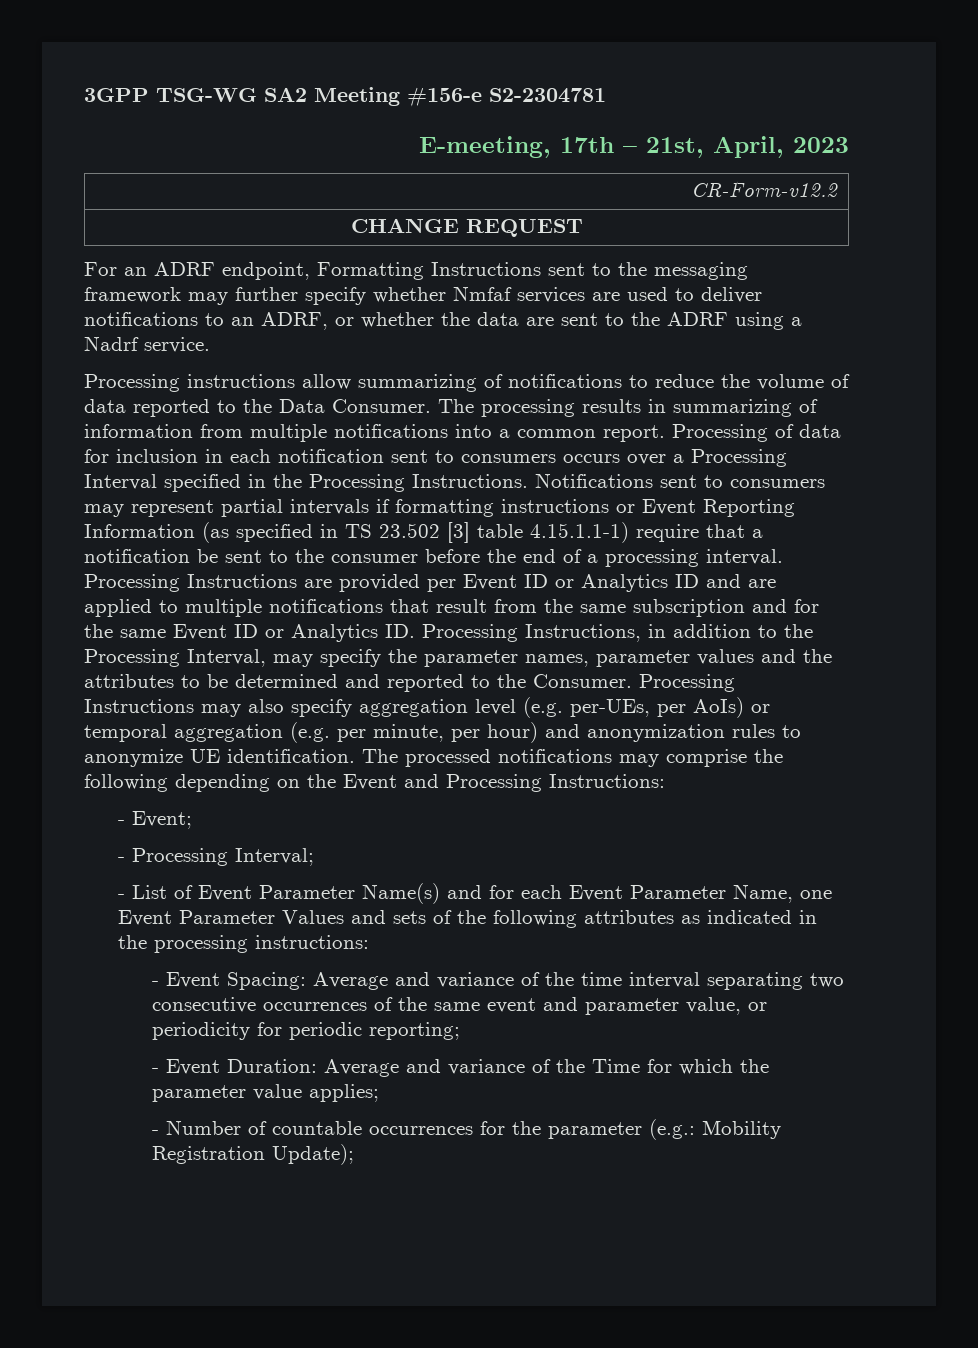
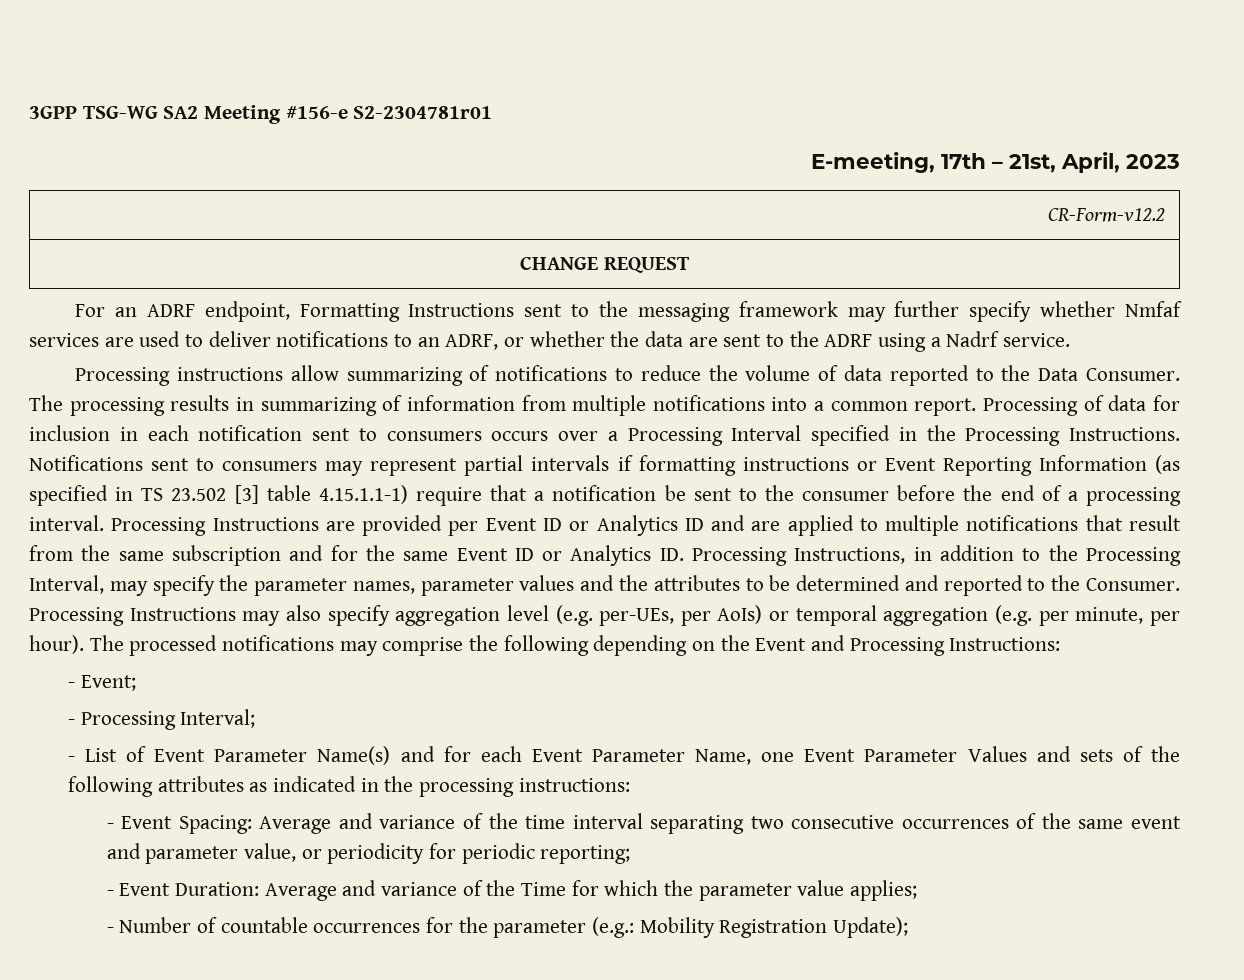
- 3GPP TSG-WG SA2 Meeting #156-e S2-2304781
+ 3GPP TSG-WG SA2 Meeting #156-e S2-2304781r01
- Processing Instructions may also specify aggregation level (e.g. per-UEs, per AoIs) or temporal aggregation (e.g. per minute, per hour) and anonymization rules to anonymize UE identification.
+ Processing Instructions may also specify aggregation level (e.g. per-UEs, per AoIs) or temporal aggregation (e.g. per minute, per hour).

